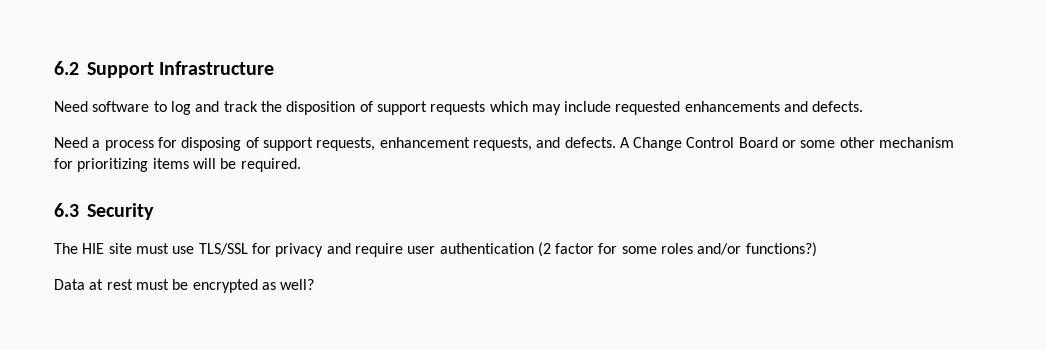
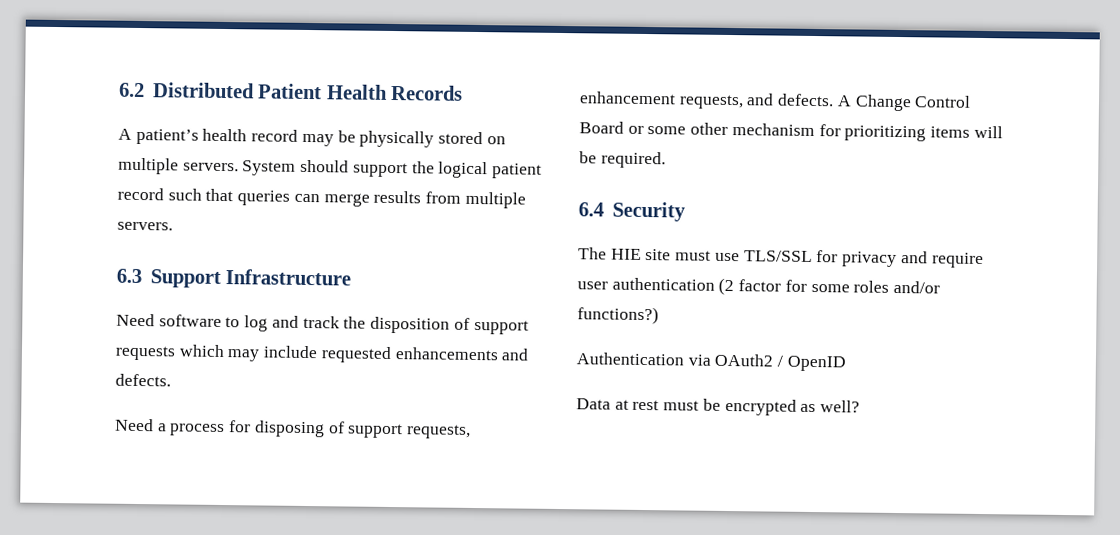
- 6.2 Support Infrastructure
+ 6.2 Distributed Patient Health Records
+ A patient’s health record may be physically stored on multiple servers. System should support the logical patient record such that queries can merge results from multiple servers.
+ 6.3 Support Infrastructure
- 6.3 Security
+ 6.4 Security
+ Authentication via OAuth2 / OpenID

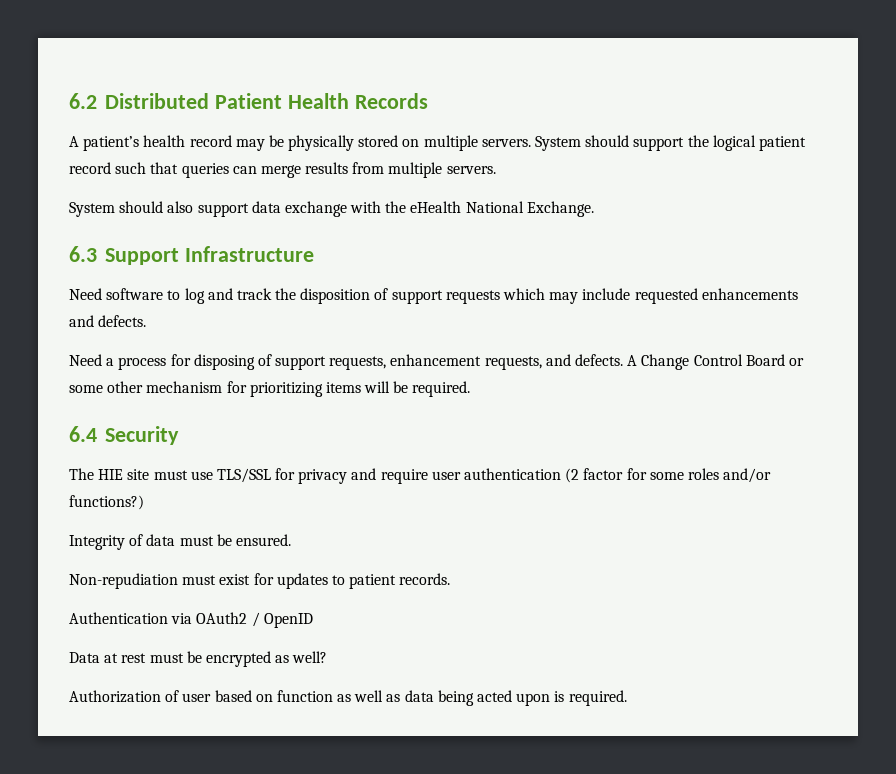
+ System should also support data exchange with the eHealth National Exchange.
+ Integrity of data must be ensured.
+ Non-repudiation must exist for updates to patient records.
+ Authorization of user based on function as well as data being acted upon is required.

